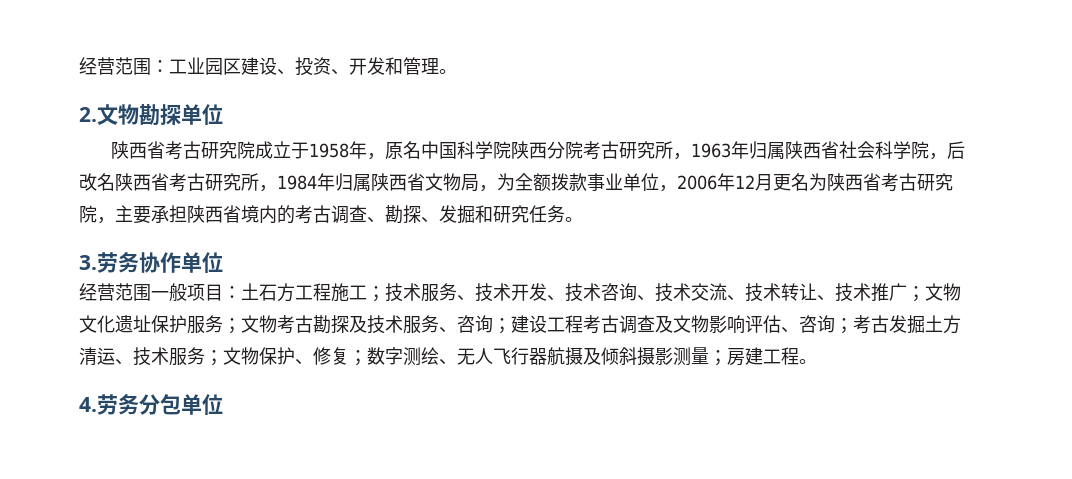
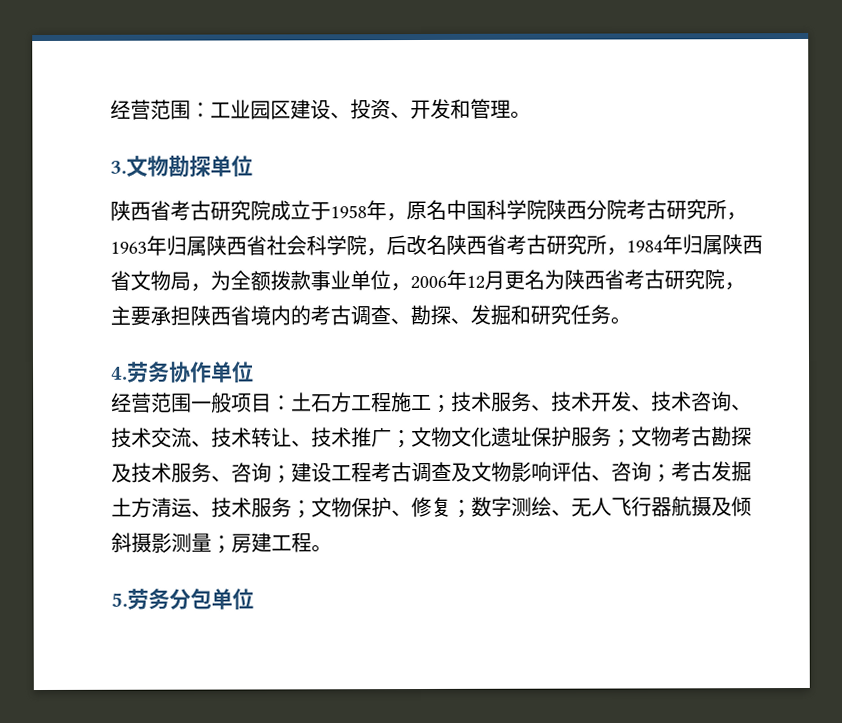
- 2.文物勘探单位
+ 3.文物勘探单位
- 3.劳务协作单位
+ 4.劳务协作单位
- 4.劳务分包单位
+ 5.劳务分包单位

